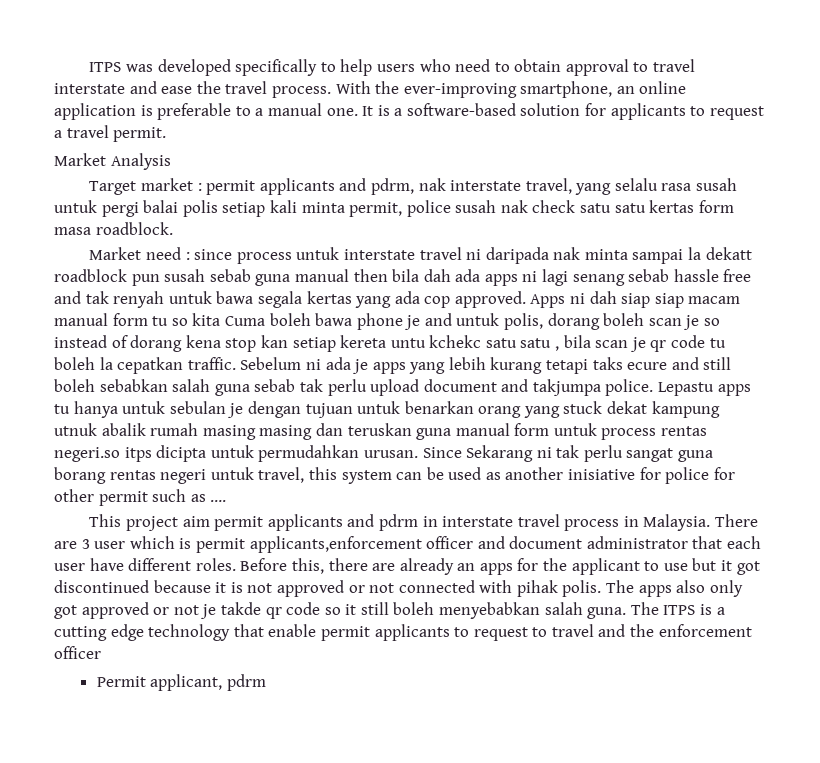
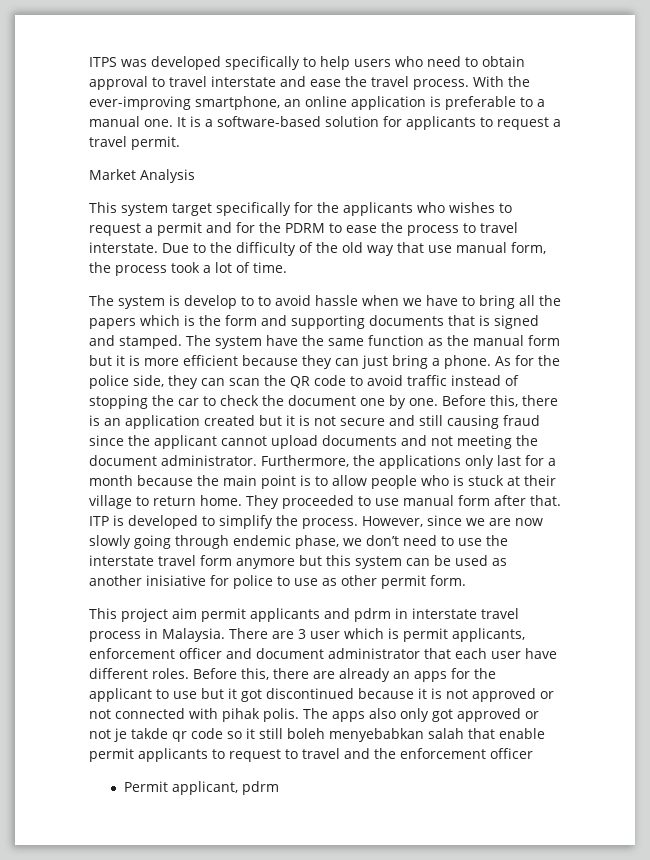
- Target market : permit applicants and pdrm, nak interstate travel, yang selalu rasa susah untuk pergi balai polis setiap kali minta permit, police susah nak check satu satu kertas form masa roadblock.
- Market need : since process untuk interstate travel ni daripada nak minta sampai la dekatt roadblock pun susah sebab guna manual then bila dah ada apps ni lagi senang sebab hassle free and tak renyah untuk bawa segala kertas yang ada cop approved. Apps ni dah siap siap macam manual form tu so kita Cuma boleh bawa phone je and untuk polis, dorang boleh scan je so instead of dorang kena stop kan setiap kereta untu kchekc satu satu , bila scan je qr code tu boleh la cepatkan traffic. Sebelum ni ada je apps yang lebih kurang tetapi taks ecure and still boleh sebabkan salah guna sebab tak perlu upload document and takjumpa police. Lepastu apps tu hanya untuk sebulan je dengan tujuan untuk benarkan orang yang stuck dekat kampung utnuk abalik rumah masing masing dan teruskan guna manual form untuk process rentas negeri.so itps dicipta untuk permudahkan urusan. Since Sekarang ni tak perlu sangat guna borang rentas negeri untuk travel, this system can be used as another inisiative for police for other permit such as ….
+ This system target specifically for the applicants who wishes to request a permit and for the PDRM to ease the process to travel interstate. Due to the difficulty of the old way that use manual form, the process took a lot of time.
+ The system is develop to to avoid hassle when we have to bring all the papers which is the form and supporting documents that is signed and stamped. The system have the same function as the manual form but it is more efficient because they can just bring a phone. As for the police side, they can scan the QR code to avoid traffic instead of stopping the car to check the document one by one. Before this, there is an application created but it is not secure and still causing fraud since the applicant cannot upload documents and not meeting the document administrator. Furthermore, the applications only last for a month because the main point is to allow people who is stuck at their village to return home. They proceeded to use manual form after that. ITP is developed to simplify the process. However, since we are now slowly going through endemic phase, we don’t need to use the interstate travel form anymore but this system can be used as another inisiative for police to use as other permit form.
- There are 3 user which is permit applicants,enforcement officer and document administrator that each user have different roles.
+ There are 3 user which is permit applicants, enforcement officer and document administrator that each user have different roles.
- The apps also only got approved or not je takde qr code so it still boleh menyebabkan salah guna. The ITPS is a cutting edge technology that enable permit applicants to request to travel and the enforcement officer
+ The apps also only got approved or not je takde qr code so it still boleh menyebabkan salah that enable permit applicants to request to travel and the enforcement officer

